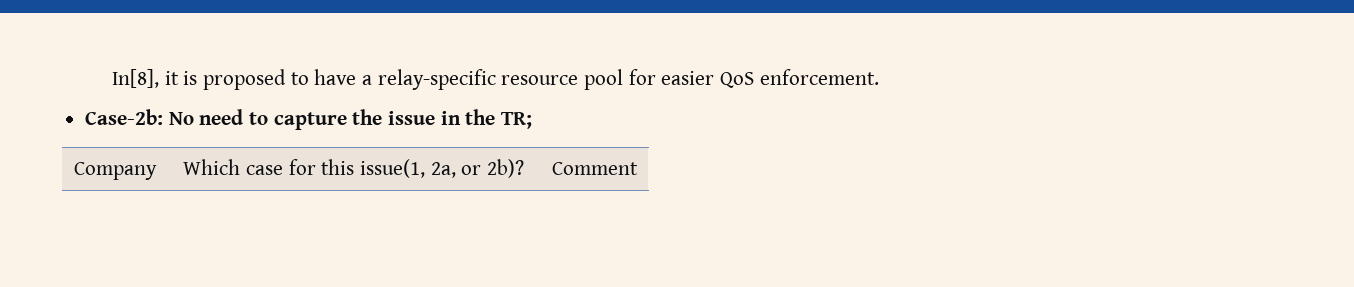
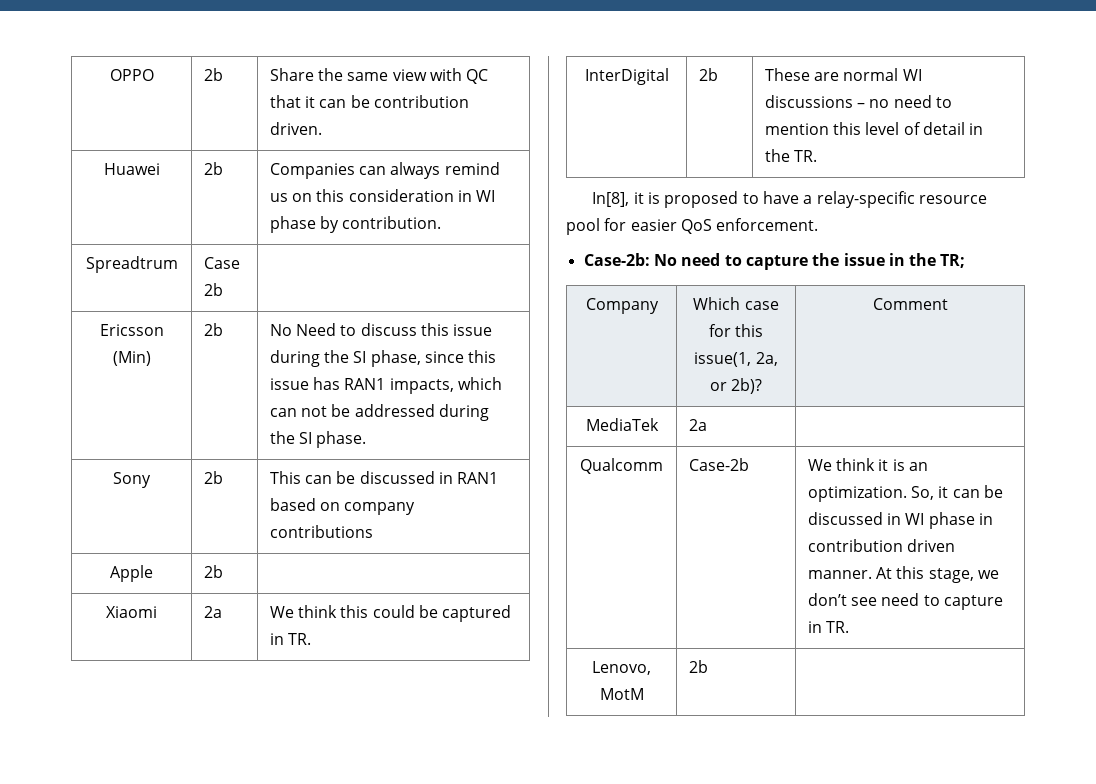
+ OPPO | 2b | Share the same view with QC that it can be contribution driven.
+ Huawei | 2b | Companies can always remind us on this consideration in WI phase by contribution.
+ Spreadtrum | Case 2b |
+ Ericsson (Min) | 2b | No Need to discuss this issue during the SI phase, since this issue has RAN1 impacts, which can not be addressed during the SI phase.
+ Sony | 2b | This can be discussed in RAN1 based on company contributions
+ Apple | 2b |
+ Xiaomi | 2a | We think this could be captured in TR.
+ InterDigital | 2b | These are normal WI discussions – no need to mention this level of detail in the TR.
+ MediaTek | 2a |
+ Qualcomm | Case-2b | We think it is an optimization. So, it can be discussed in WI phase in contribution driven manner. At this stage, we don’t see need to capture in TR.
+ Lenovo, MotM | 2b |

